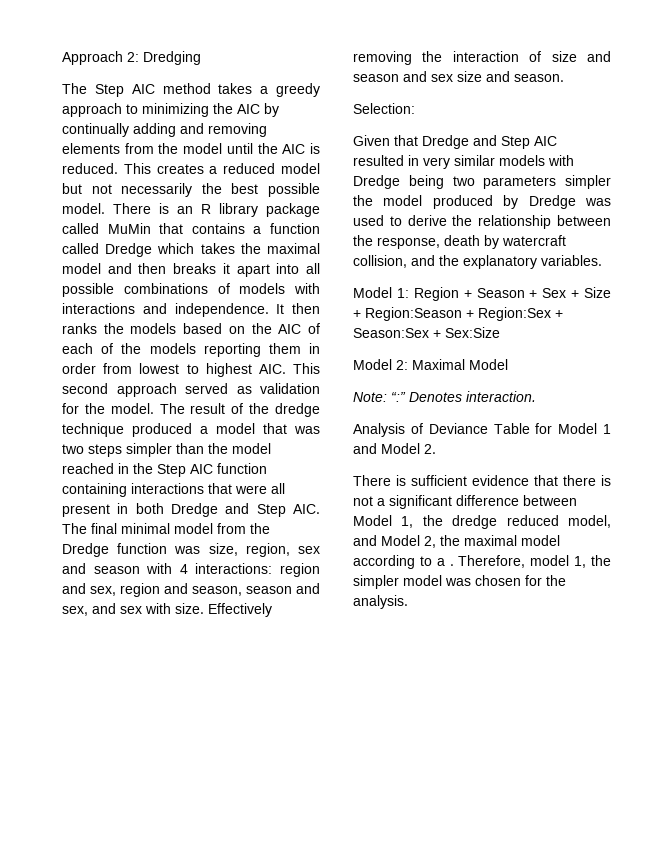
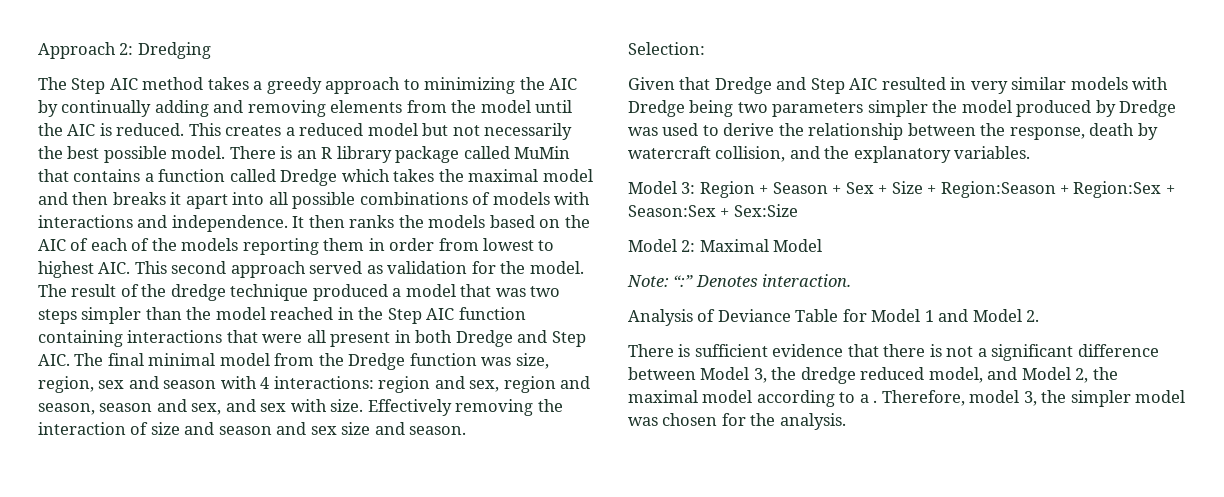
- Model 1: Region + Season + Sex + Size + Region:Season + Region:Sex + Season:Sex + Sex:Size
+ Model 3: Region + Season + Sex + Size + Region:Season + Region:Sex + Season:Sex + Sex:Size
- There is sufficient evidence that there is not a significant difference between Model 1, the dredge reduced model, and Model 2, the maximal model according to a .
+ There is sufficient evidence that there is not a significant difference between Model 3, the dredge reduced model, and Model 2, the maximal model according to a .
- Therefore, model 1, the simpler model was chosen for the analysis.
+ Therefore, model 3, the simpler model was chosen for the analysis.

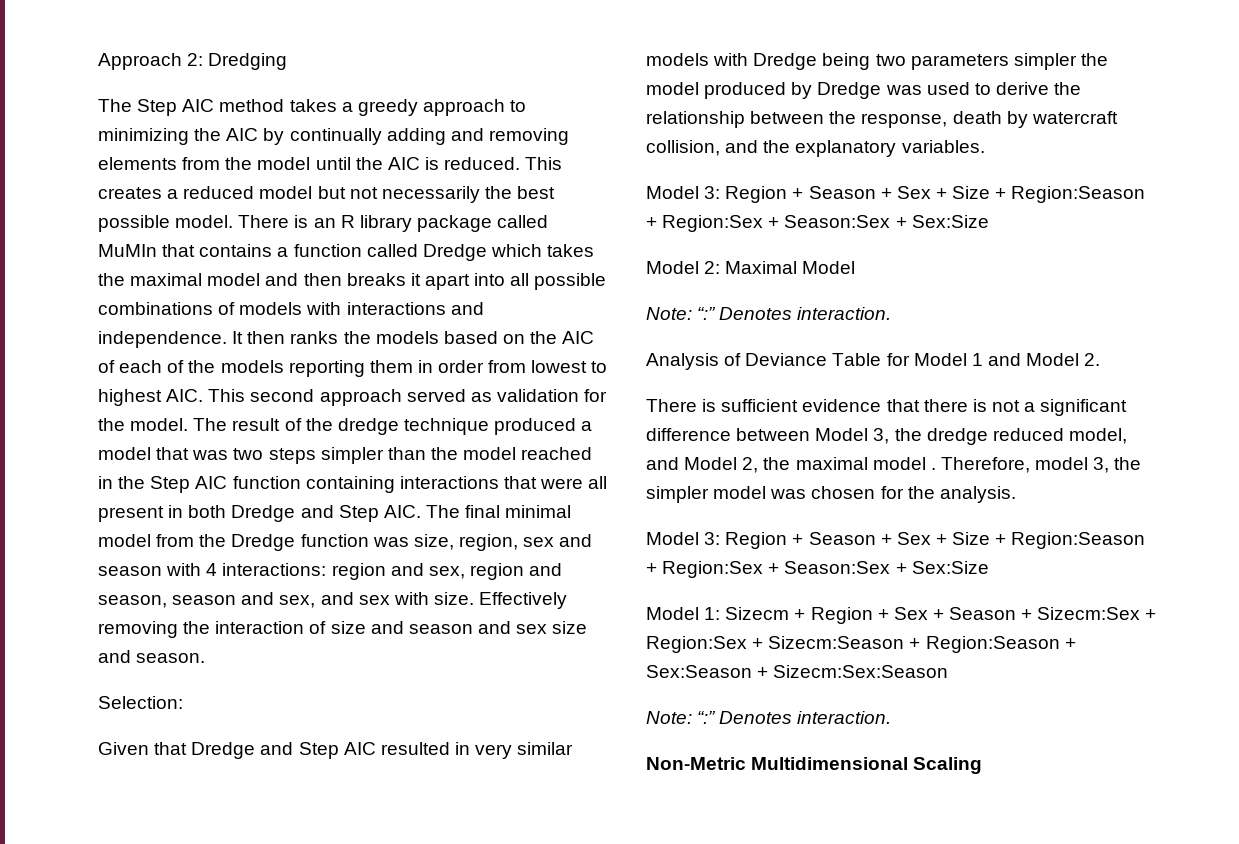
- There is an R library package called MuMin that contains a function called Dredge which takes the maximal model and then breaks it apart into all possible combinations of models with interactions and independence.
+ There is an R library package called MuMIn that contains a function called Dredge which takes the maximal model and then breaks it apart into all possible combinations of models with interactions and independence.
- There is sufficient evidence that there is not a significant difference between Model 3, the dredge reduced model, and Model 2, the maximal model according to a .
+ There is sufficient evidence that there is not a significant difference between Model 3, the dredge reduced model, and Model 2, the maximal model .
  Therefore, model 3, the simpler model was chosen for the analysis.
+ Model 3: Region + Season + Sex + Size + Region:Season + Region:Sex + Season:Sex + Sex:Size
+ Model 1: Sizecm + Region + Sex + Season + Sizecm:Sex + Region:Sex + Sizecm:Season + Region:Season + Sex:Season + Sizecm:Sex:Season
+ Note: “:” Denotes interaction.
+ Non-Metric Multidimensional Scaling

